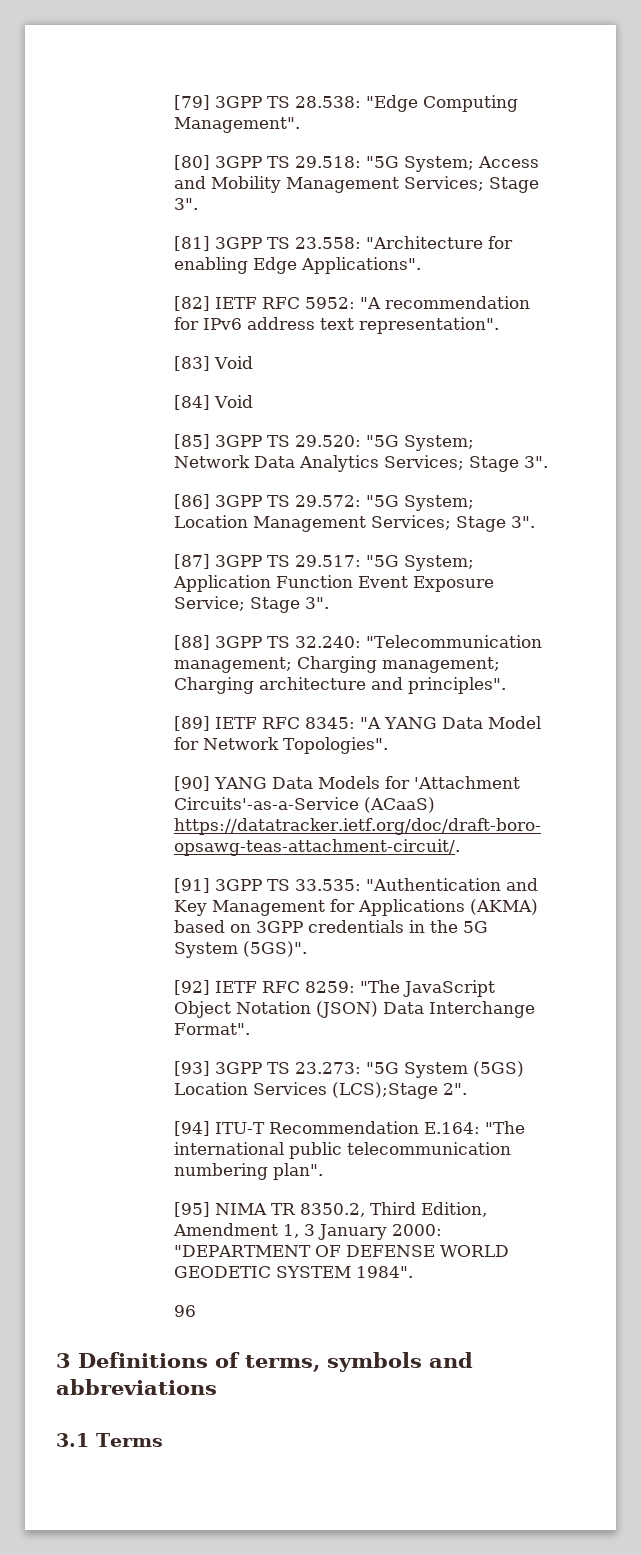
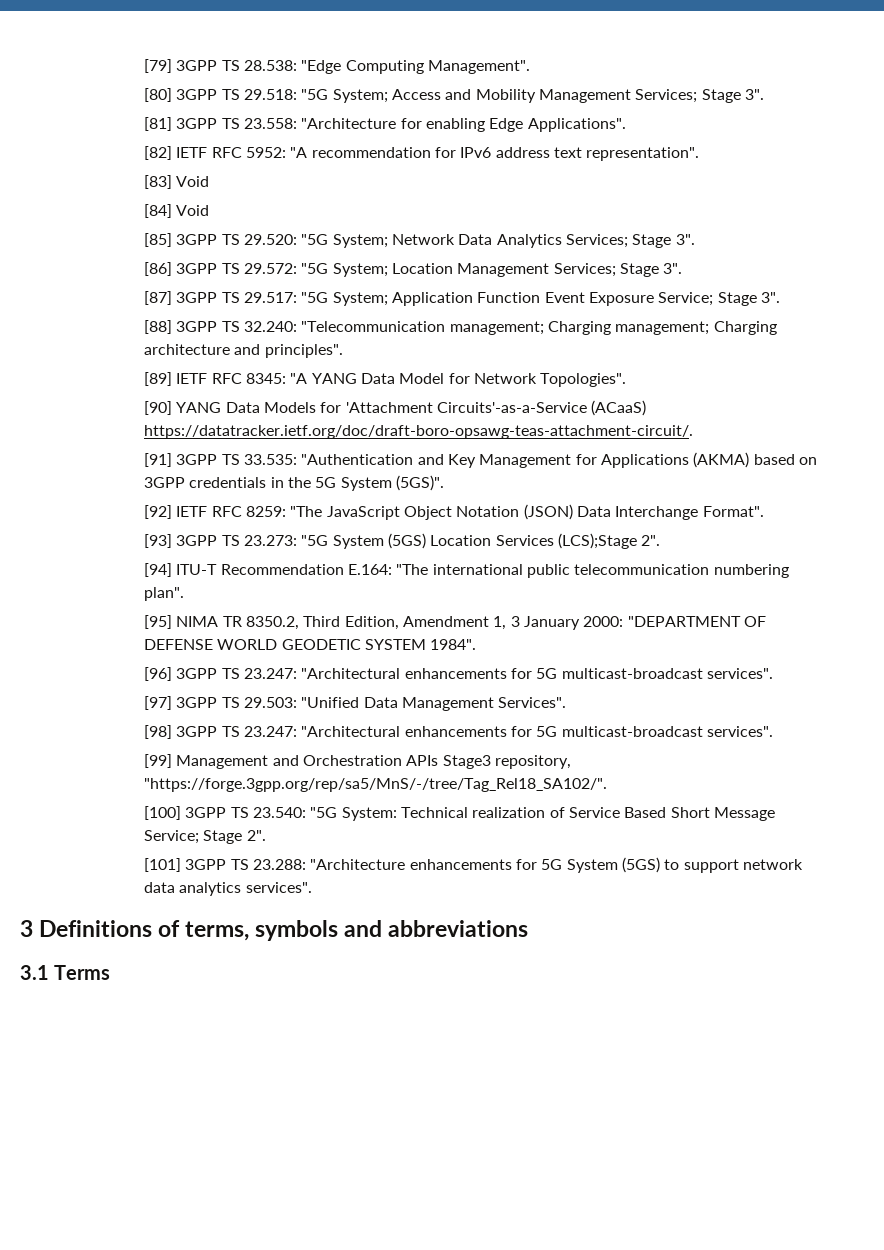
- 96
+ [96] 3GPP TS 23.247: "Architectural enhancements for 5G multicast-broadcast services".
+ [97] 3GPP TS 29.503: "Unified Data Management Services".
+ [98] 3GPP TS 23.247: "Architectural enhancements for 5G multicast-broadcast services".
+ [99] Management and Orchestration APIs Stage3 repository, "https://forge.3gpp.org/rep/sa5/MnS/-/tree/Tag_Rel18_SA102/".
+ [100] 3GPP TS 23.540: "5G System: Technical realization of Service Based Short Message Service; Stage 2".
+ [101] 3GPP TS 23.288: "Architecture enhancements for 5G System (5GS) to support network data analytics services".

